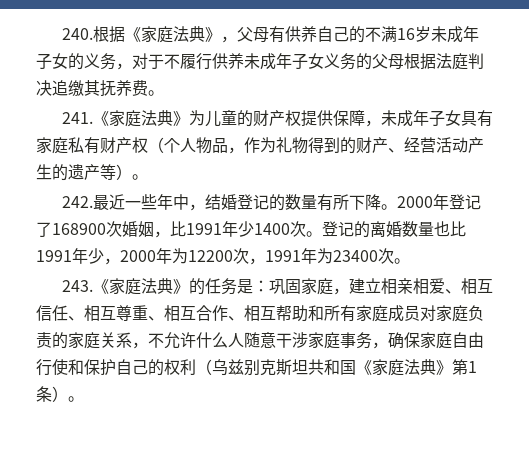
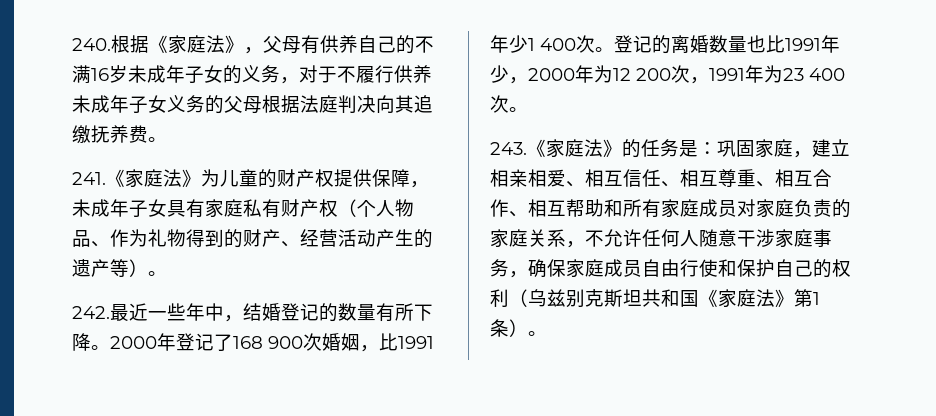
- 240.根据《家庭法典》，父母有供养自己的不满16岁未成年子女的义务，对于不履行供养未成年子女义务的父母根据法庭判决追缴其抚养费。
+ 240.根据《家庭法》，父母有供养自己的不满16岁未成年子女的义务，对于不履行供养未成年子女义务的父母根据法庭判决向其追缴抚养费。
- 241.《家庭法典》为儿童的财产权提供保障，未成年子女具有家庭私有财产权（个人物品，作为礼物得到的财产、经营活动产生的遗产等）。
+ 241.《家庭法》为儿童的财产权提供保障，未成年子女具有家庭私有财产权（个人物品、作为礼物得到的财产、经营活动产生的遗产等）。
- 2000年登记了168900次婚姻，比1991年少1400次。
+ 2000年登记了168 900次婚姻，比1991年少1 400次。
- 登记的离婚数量也比1991年少，2000年为12200次，1991年为23400次。
+ 登记的离婚数量也比1991年少，2000年为12 200次，1991年为23 400次。
- 243.《家庭法典》的任务是：巩固家庭，建立相亲相爱、相互信任、相互尊重、相互合作、相互帮助和所有家庭成员对家庭负责的家庭关系，不允许什么人随意干涉家庭事务，确保家庭自由行使和保护自己的权利（乌兹别克斯坦共和国《家庭法典》第1条）。
+ 243.《家庭法》的任务是：巩固家庭，建立相亲相爱、相互信任、相互尊重、相互合作、相互帮助和所有家庭成员对家庭负责的家庭关系，不允许任何人随意干涉家庭事务，确保家庭成员自由行使和保护自己的权利（乌兹别克斯坦共和国《家庭法》第1条）。

